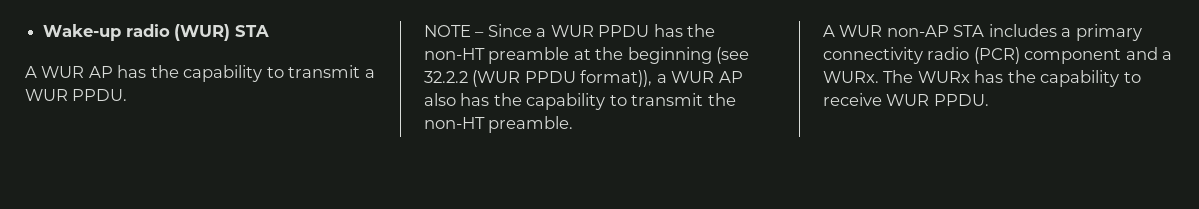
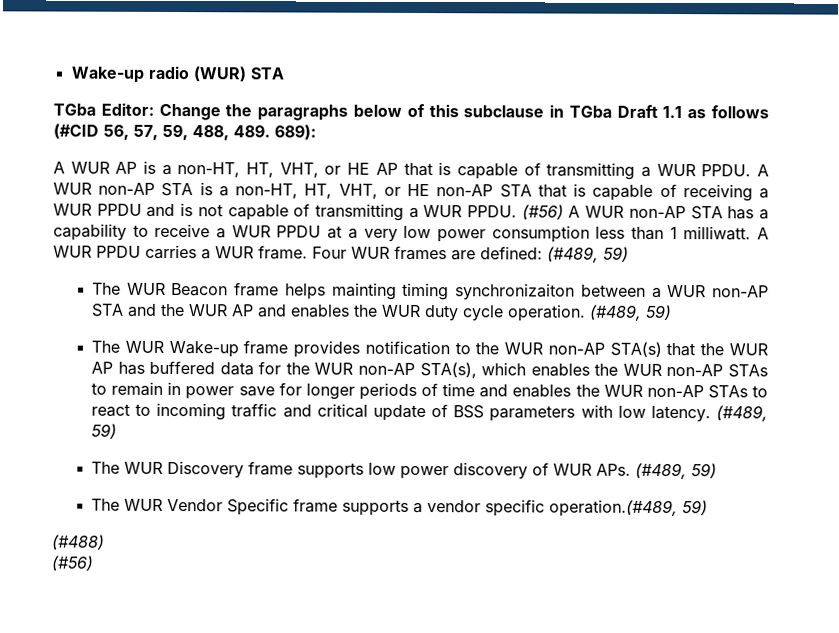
- A WUR AP has the capability to transmit a WUR PPDU.
- NOTE – Since a WUR PPDU has the non-HT preamble at the beginning (see 32.2.2 (WUR PPDU format)), a WUR AP also has the capability to transmit the non-HT preamble.
- A WUR non-AP STA includes a primary connectivity radio (PCR) component and a WURx. The WURx has the capability to receive WUR PPDU.
+ TGba Editor: Change the paragraphs below of this subclause in TGba Draft 1.1 as follows (#CID 56, 57, 59, 488, 489. 689):
+ A WUR AP is a non-HT, HT, VHT, or HE AP that is capable of transmitting a WUR PPDU. A WUR non-AP STA is a non-HT, HT, VHT, or HE non-AP STA that is capable of receiving a WUR PPDU and is not capable of transmitting a WUR PPDU. (#56) A WUR non-AP STA has a capability to receive a WUR PPDU at a very low power consumption less than 1 milliwatt. A WUR PPDU carries a WUR frame. Four WUR frames are defined: (#489, 59)
+ The WUR Beacon frame helps mainting timing synchronizaiton between a WUR non-AP STA and the WUR AP and enables the WUR duty cycle operation. (#489, 59)
+ The WUR Wake-up frame provides notification to the WUR non-AP STA(s) that the WUR AP has buffered data for the WUR non-AP STA(s), which enables the WUR non-AP STAs to remain in power save for longer periods of time and enables the WUR non-AP STAs to react to incoming traffic and critical update of BSS parameters with low latency. (#489, 59)
+ The WUR Discovery frame supports low power discovery of WUR APs. (#489, 59)
+ The WUR Vendor Specific frame supports a vendor specific operation.(#489, 59)
+ (#488)
+ (#56)

